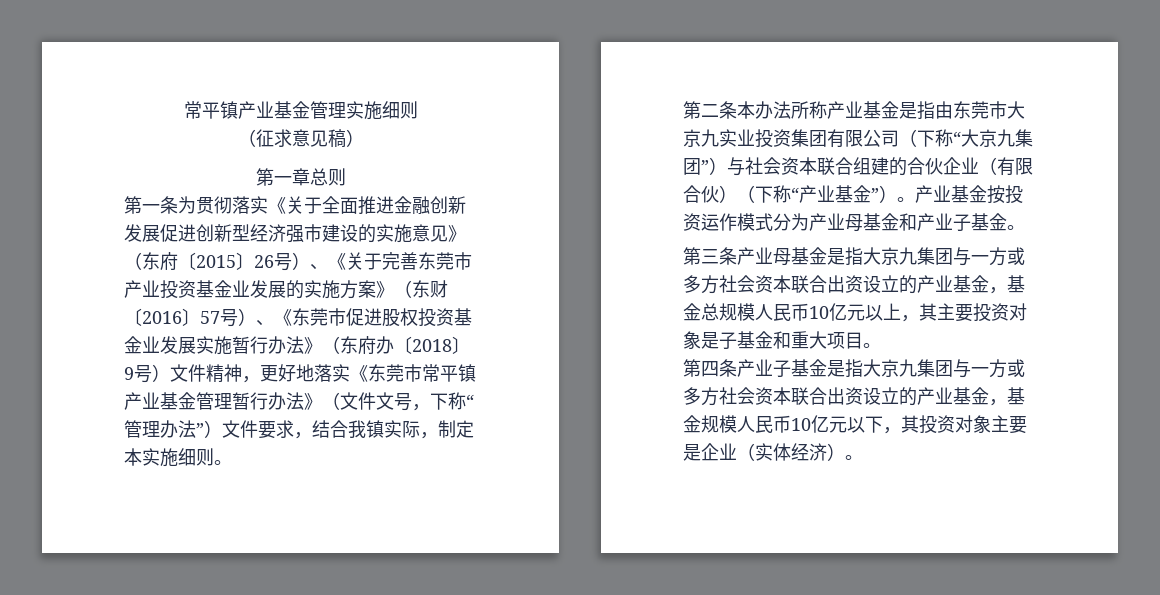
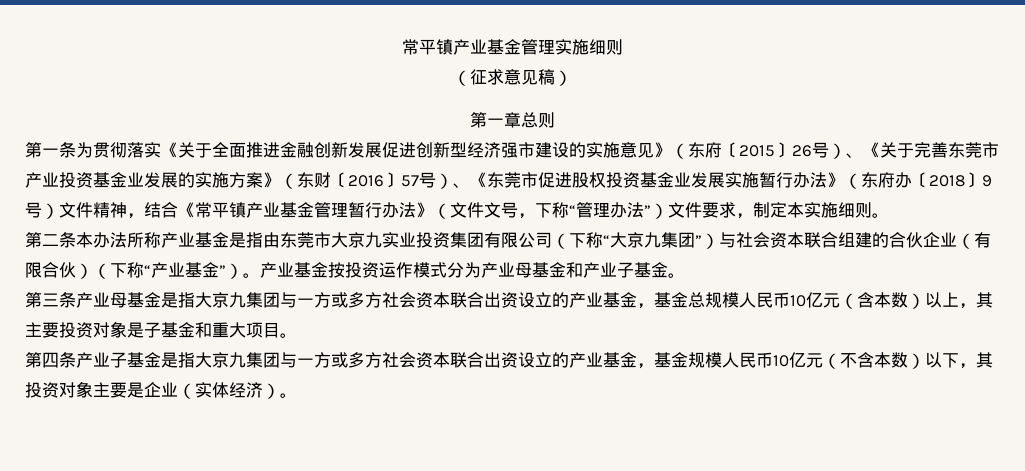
- 第一条为贯彻落实《关于全面推进金融创新发展促进创新型经济强市建设的实施意见》（东府〔2015〕26号）、《关于完善东莞市产业投资基金业发展的实施方案》（东财〔2016〕57号）、《东莞市促进股权投资基金业发展实施暂行办法》（东府办〔2018〕9号）文件精神，更好地落实《东莞市常平镇产业基金管理暂行办法》（文件文号，下称“管理办法”）文件要求，结合我镇实际，制定本实施细则。
+ 第一条为贯彻落实《关于全面推进金融创新发展促进创新型经济强市建设的实施意见》（东府〔2015〕26号）、《关于完善东莞市产业投资基金业发展的实施方案》（东财〔2016〕57号）、《东莞市促进股权投资基金业发展实施暂行办法》（东府办〔2018〕9号）文件精神，结合《常平镇产业基金管理暂行办法》（文件文号，下称“管理办法”）文件要求，制定本实施细则。
- 第三条产业母基金是指大京九集团与一方或多方社会资本联合出资设立的产业基金，基金总规模人民币10亿元以上，其主要投资对象是子基金和重大项目。
+ 第三条产业母基金是指大京九集团与一方或多方社会资本联合出资设立的产业基金，基金总规模人民币10亿元（含本数）以上，其主要投资对象是子基金和重大项目。
- 第四条产业子基金是指大京九集团与一方或多方社会资本联合出资设立的产业基金，基金规模人民币10亿元以下，其投资对象主要是企业（实体经济）。
+ 第四条产业子基金是指大京九集团与一方或多方社会资本联合出资设立的产业基金，基金规模人民币10亿元（不含本数）以下，其投资对象主要是企业（实体经济）。

